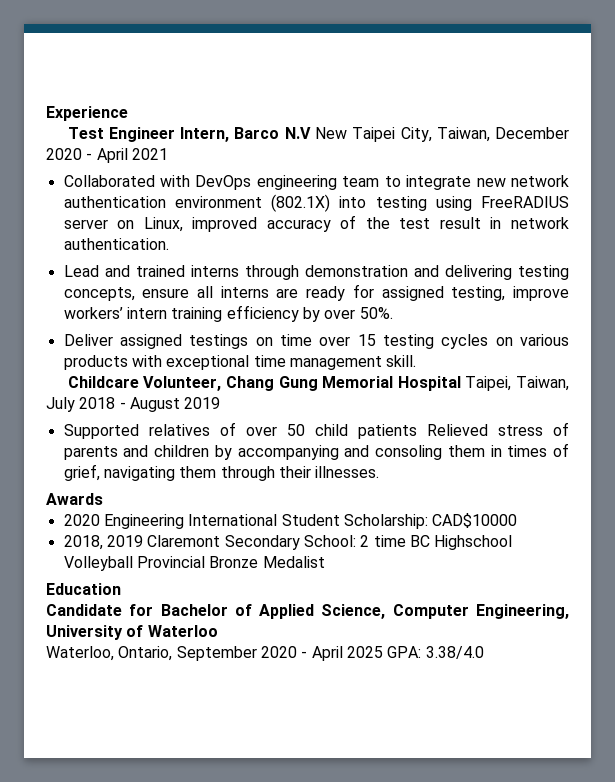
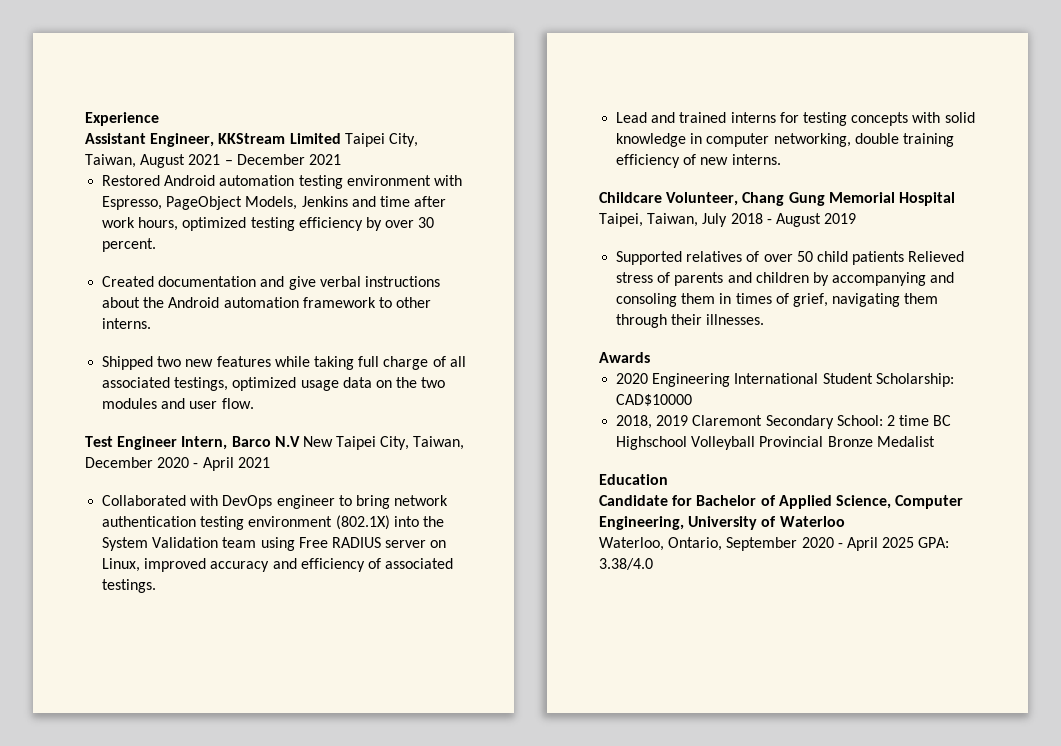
+ Assistant Engineer, KKStream Limited Taipei City, Taiwan, August 2021 – December 2021
+ Restored Android automation testing environment with Espresso, PageObject Models, Jenkins and time after work hours, optimized testing efficiency by over 30 percent.
+ Created documentation and give verbal instructions about the Android automation framework to other interns.
+ Shipped two new features while taking full charge of all associated testings, optimized usage data on the two modules and user flow.
- Collaborated with DevOps engineering team to integrate new network authentication environment (802.1X) into testing using FreeRADIUS server on Linux, improved accuracy of the test result in network authentication.
- Lead and trained interns through demonstration and delivering testing concepts, ensure all interns are ready for assigned testing, improve workers’ intern training efficiency by over 50%.
- Deliver assigned testings on time over 15 testing cycles on various products with exceptional time management skill.
+ Collaborated with DevOps engineer to bring network authentication testing environment (802.1X) into the System Validation team using Free RADIUS server on Linux, improved accuracy and efficiency of associated testings.
+ Lead and trained interns for testing concepts with solid knowledge in computer networking, double training efficiency of new interns.

